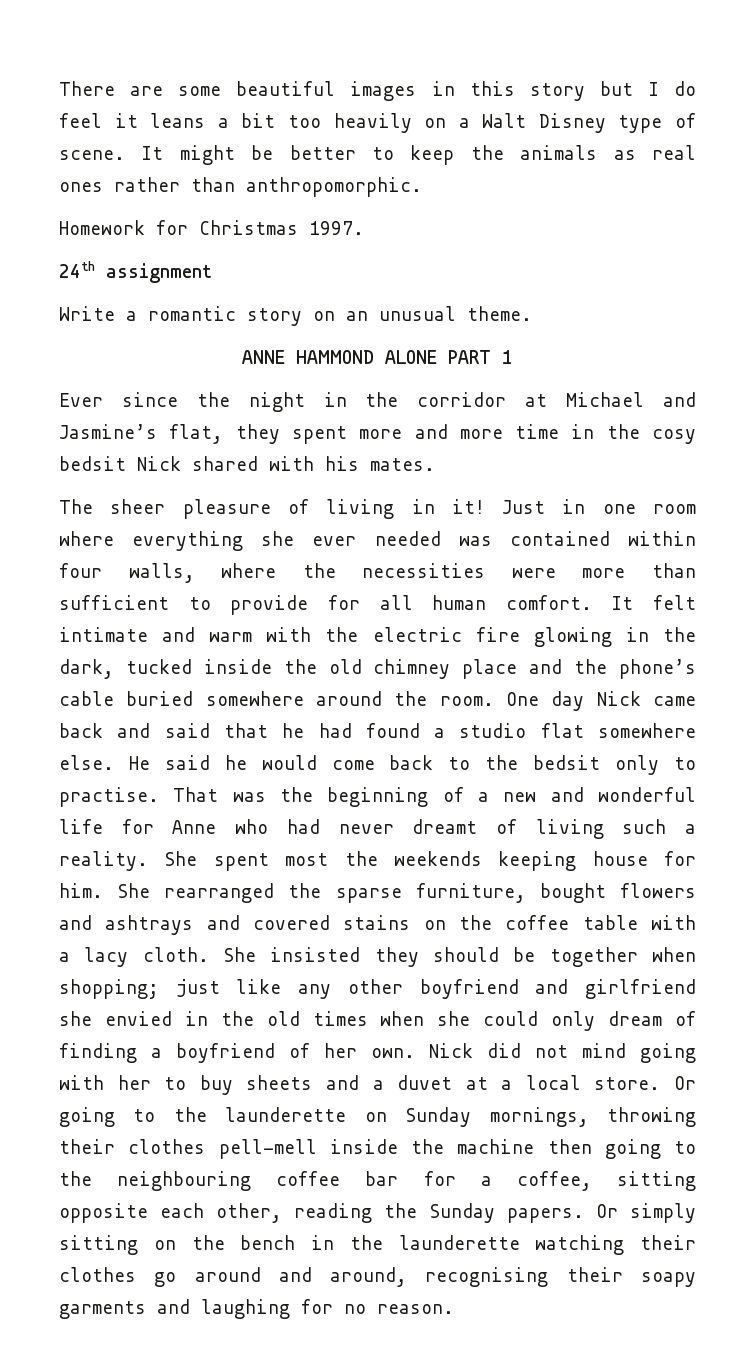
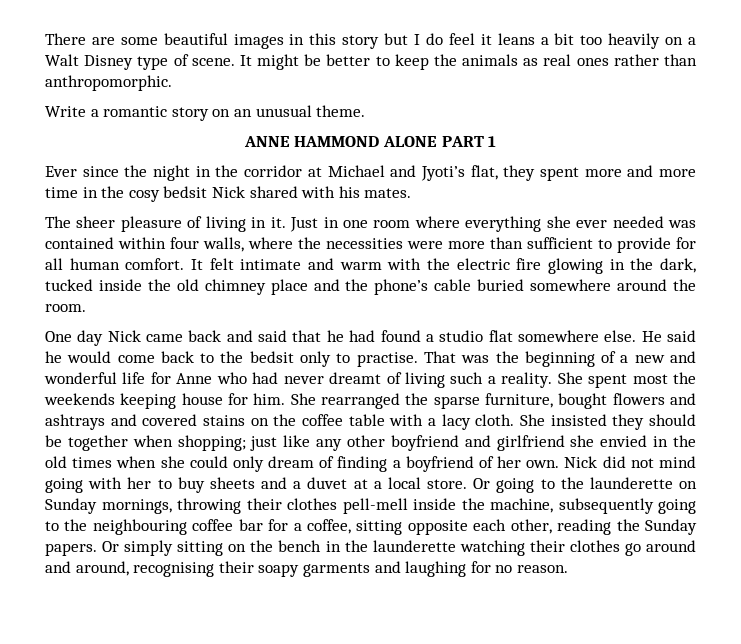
- Homework for Christmas 1997.
- 24th assignment
- Ever since the night in the corridor at Michael and Jasmine’s flat, they spent more and more time in the cosy bedsit Nick shared with his mates.
+ Ever since the night in the corridor at Michael and Jyoti’s flat, they spent more and more time in the cosy bedsit Nick shared with his mates.
- The sheer pleasure of living in it!
+ The sheer pleasure of living in it.
- It felt intimate and warm with the electric fire glowing in the dark, tucked inside the old chimney place and the phone’s cable buried somewhere around the room. One day Nick came back and said that he had found a studio flat somewhere else.
+ It felt intimate and warm with the electric fire glowing in the dark, tucked inside the old chimney place and the phone’s cable buried somewhere around the room.
+ One day Nick came back and said that he had found a studio flat somewhere else.
- Or going to the launderette on Sunday mornings, throwing their clothes pell-mell inside the machine then going to the neighbouring coffee bar for a coffee, sitting opposite each other, reading the Sunday papers.
+ Or going to the launderette on Sunday mornings, throwing their clothes pell-mell inside the machine, subsequently going to the neighbouring coffee bar for a coffee, sitting opposite each other, reading the Sunday papers.

